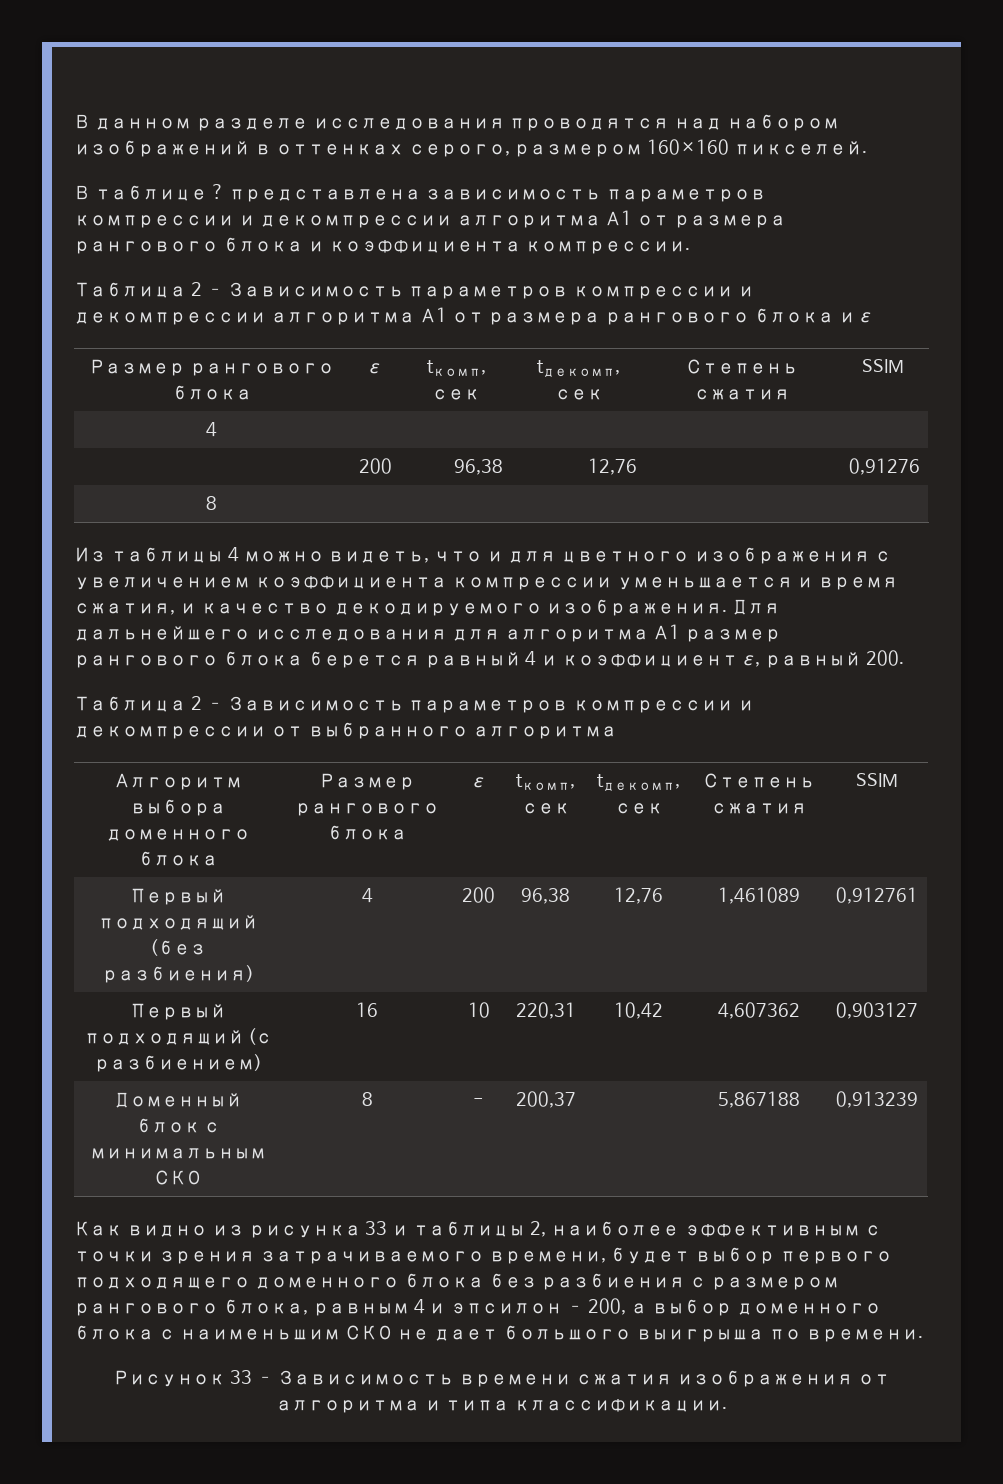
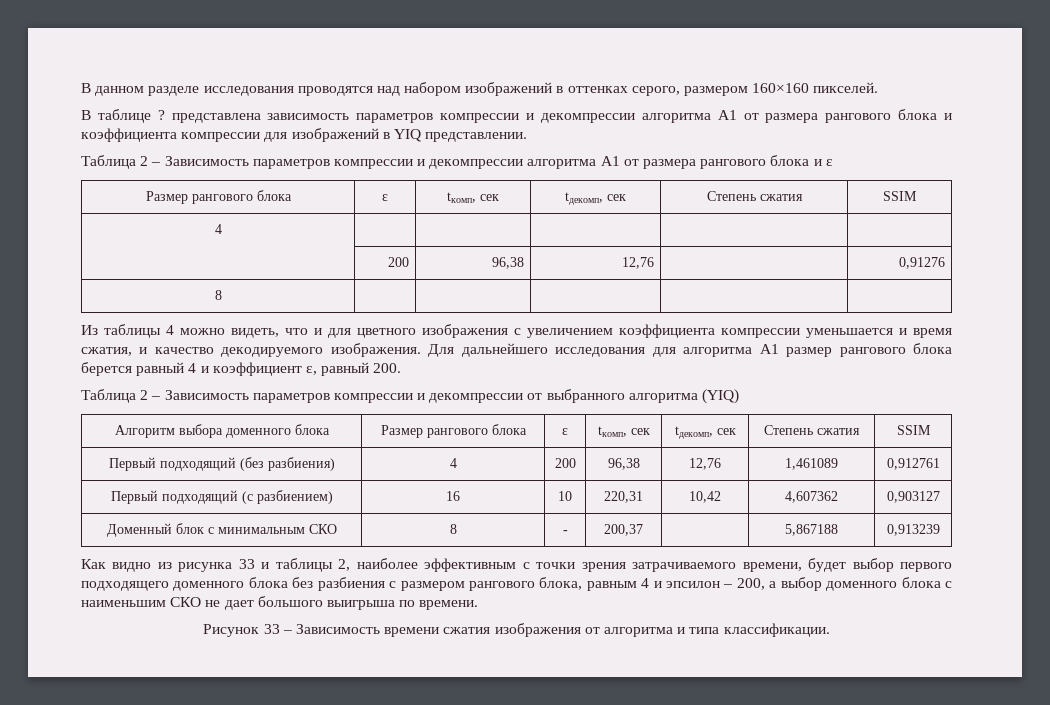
- В таблице ? представлена зависимость параметров компрессии и декомпрессии алгоритма А1 от размера рангового блока и коэффициента компрессии.
+ В таблице ? представлена зависимость параметров компрессии и декомпрессии алгоритма А1 от размера рангового блока и коэффициента компрессии для изображений в YIQ представлении.
- Таблица 2 – Зависимость параметров компрессии и декомпрессии от выбранного алгоритма
+ Таблица 2 – Зависимость параметров компрессии и декомпрессии от выбранного алгоритма (YIQ)

